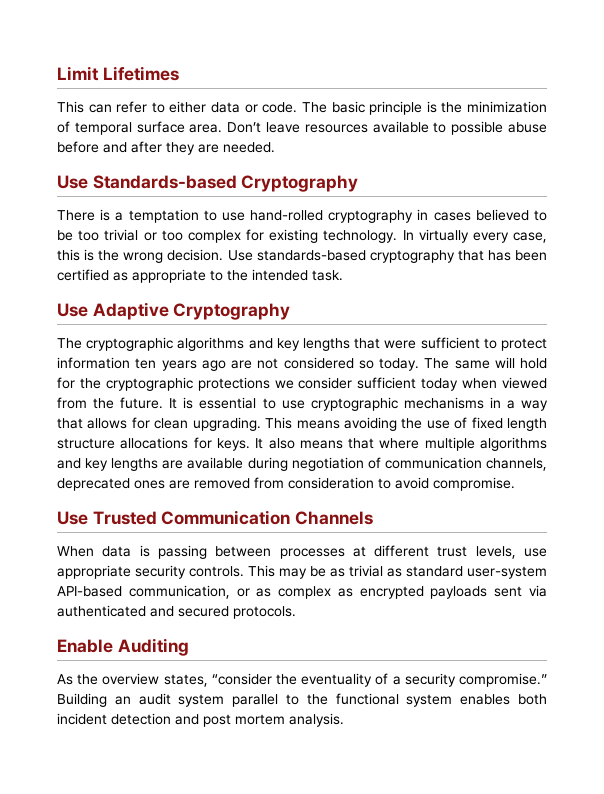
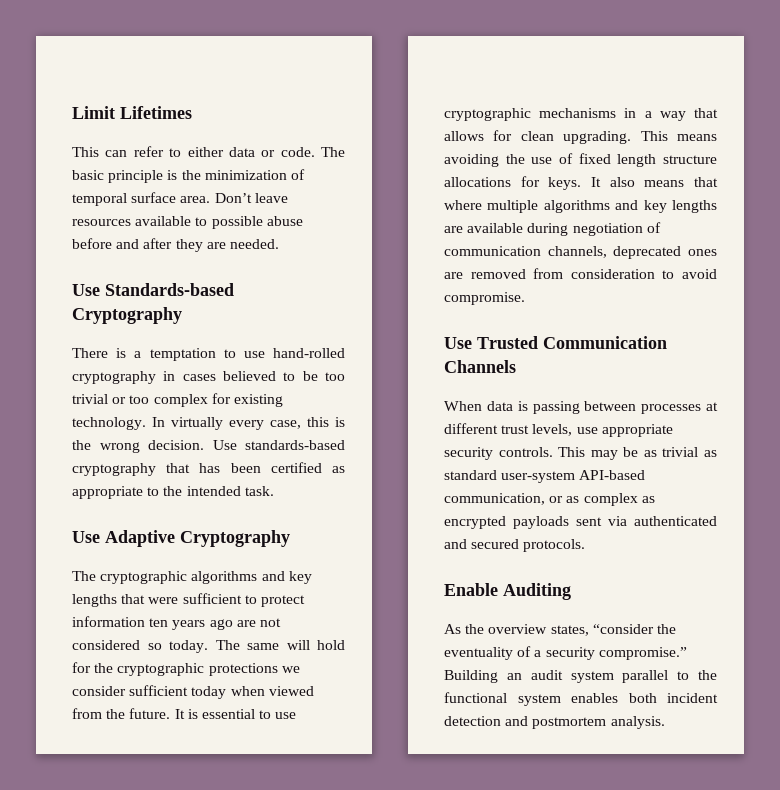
- Building an audit system parallel to the functional system enables both incident detection and post mortem analysis.
+ Building an audit system parallel to the functional system enables both incident detection and postmortem analysis.

